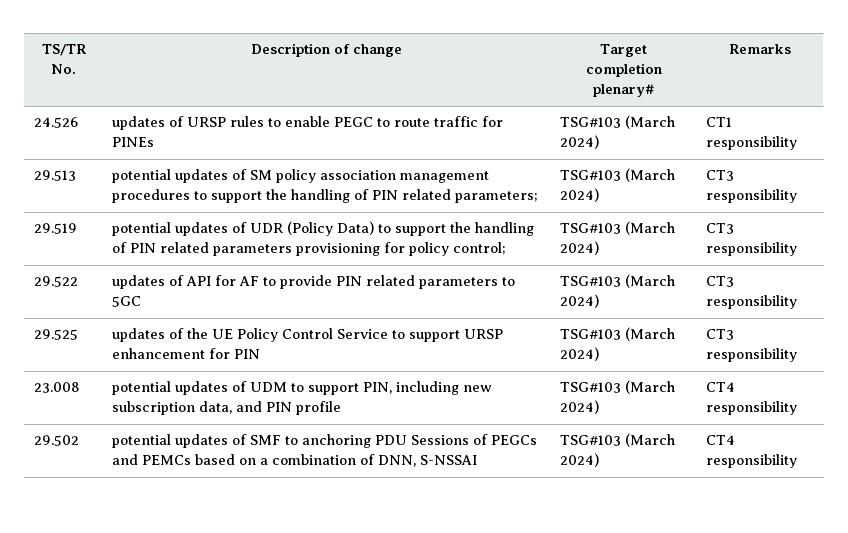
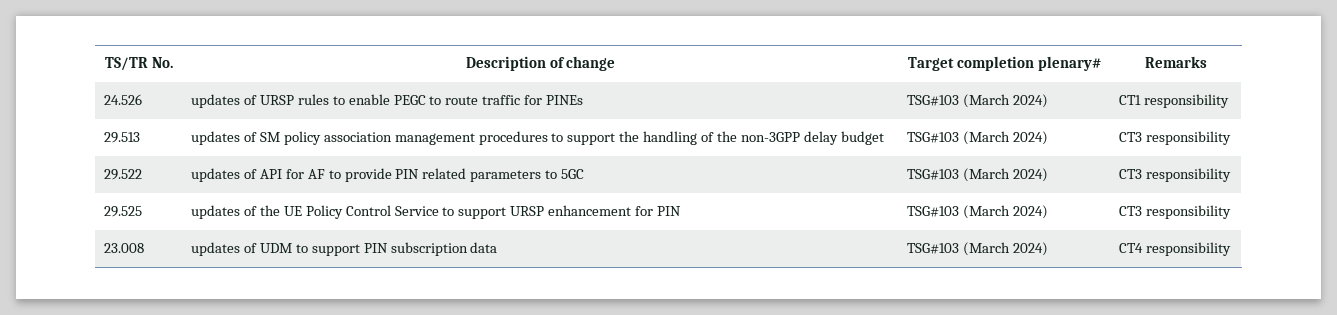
- 29.513 | potential updates of SM policy association management procedures to support the handling of PIN related parameters; | TSG#103 (March 2024) | CT3 responsibility
- 29.519 | potential updates of UDR (Policy Data) to support the handling of PIN related parameters provisioning for policy control; | TSG#103 (March 2024) | CT3 responsibility
+ 29.513 | updates of SM policy association management procedures to support the handling of the non-3GPP delay budget | TSG#103 (March 2024) | CT3 responsibility
- 23.008 | potential updates of UDM to support PIN, including new subscription data, and PIN profile | TSG#103 (March 2024) | CT4 responsibility
- 29.502 | potential updates of SMF to anchoring PDU Sessions of PEGCs and PEMCs based on a combination of DNN, S-NSSAI | TSG#103 (March 2024) | CT4 responsibility
+ 23.008 | updates of UDM to support PIN subscription data | TSG#103 (March 2024) | CT4 responsibility

